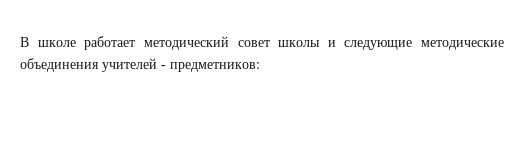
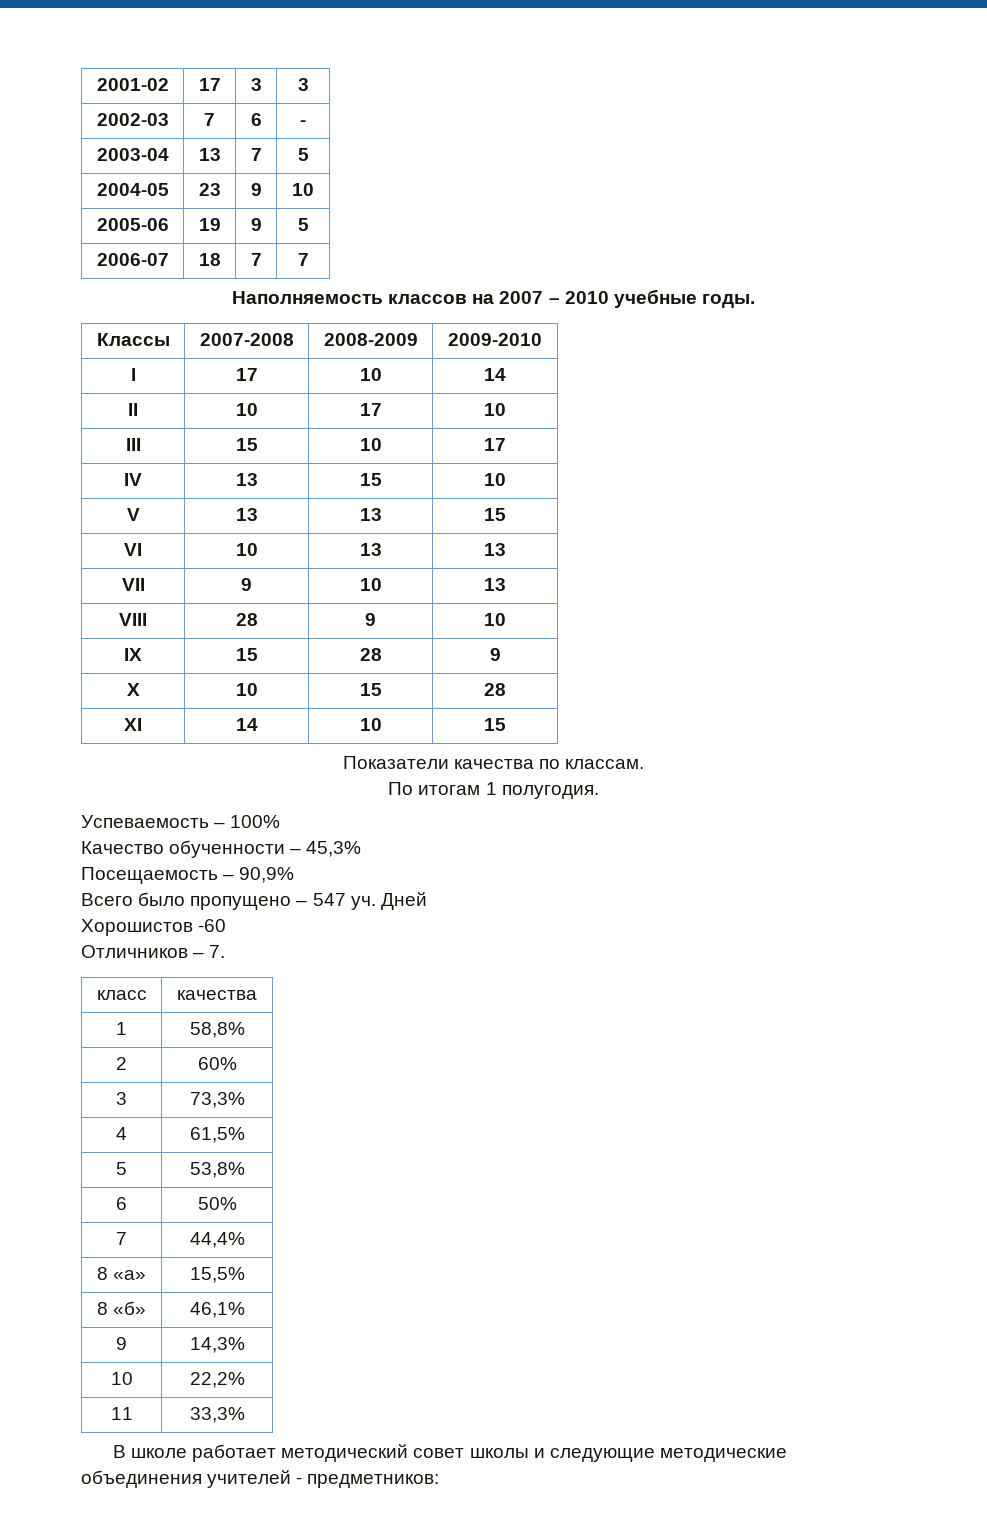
+ 2001-02 | 17 | 3 | 3
+ 2002-03 | 7 | 6 | -
+ 2003-04 | 13 | 7 | 5
+ 2004-05 | 23 | 9 | 10
+ 2005-06 | 19 | 9 | 5
+ 2006-07 | 18 | 7 | 7
+ Наполняемость классов на 2007 – 2010 учебные годы.
+ Классы | 2007-2008 | 2008-2009 | 2009-2010
+ I | 17 | 10 | 14
+ II | 10 | 17 | 10
+ III | 15 | 10 | 17
+ IV | 13 | 15 | 10
+ V | 13 | 13 | 15
+ VI | 10 | 13 | 13
+ VII | 9 | 10 | 13
+ VIII | 28 | 9 | 10
+ IX | 15 | 28 | 9
+ X | 10 | 15 | 28
+ XI | 14 | 10 | 15
+ Показатели качества по классам.
+ По итогам 1 полугодия.
+ Успеваемость – 100%
+ Качество обученности – 45,3%
+ Посещаемость – 90,9%
+ Всего было пропущено – 547 уч. Дней
+ Хорошистов -60
+ Отличников – 7.
+ класс | качества
+ 1 | 58,8%
+ 2 | 60%
+ 3 | 73,3%
+ 4 | 61,5%
+ 5 | 53,8%
+ 6 | 50%
+ 7 | 44,4%
+ 8 «а» | 15,5%
+ 8 «б» | 46,1%
+ 9 | 14,3%
+ 10 | 22,2%
+ 11 | 33,3%

